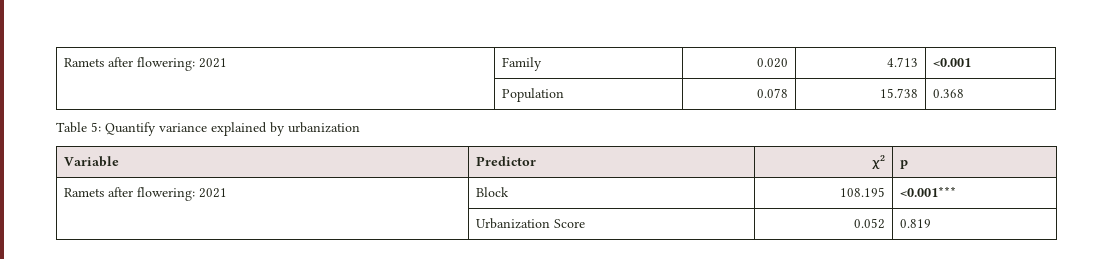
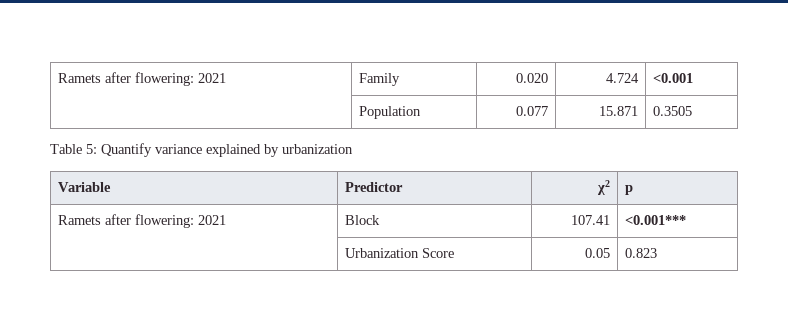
- Ramets after flowering: 2021 | Family | 0.020 | 4.713 | <0.001
+ Ramets after flowering: 2021 | Family | 0.020 | 4.724 | <0.001
- | Population | 0.078 | 15.738 | 0.368
+ | Population | 0.077 | 15.871 | 0.3505
- Ramets after flowering: 2021 | Block | 108.195 | <0.001***
+ Ramets after flowering: 2021 | Block | 107.41 | <0.001***
- | Urbanization Score | 0.052 | 0.819
+ | Urbanization Score | 0.05 | 0.823

